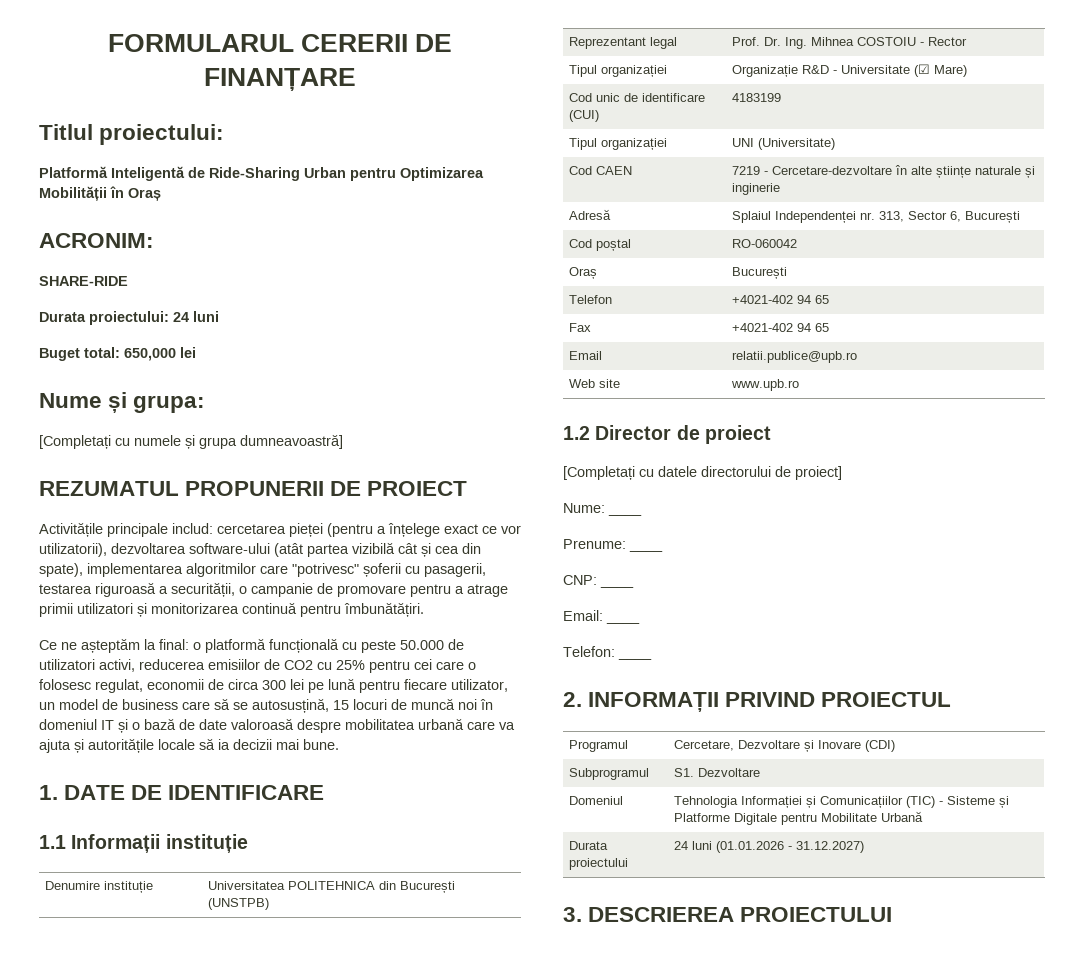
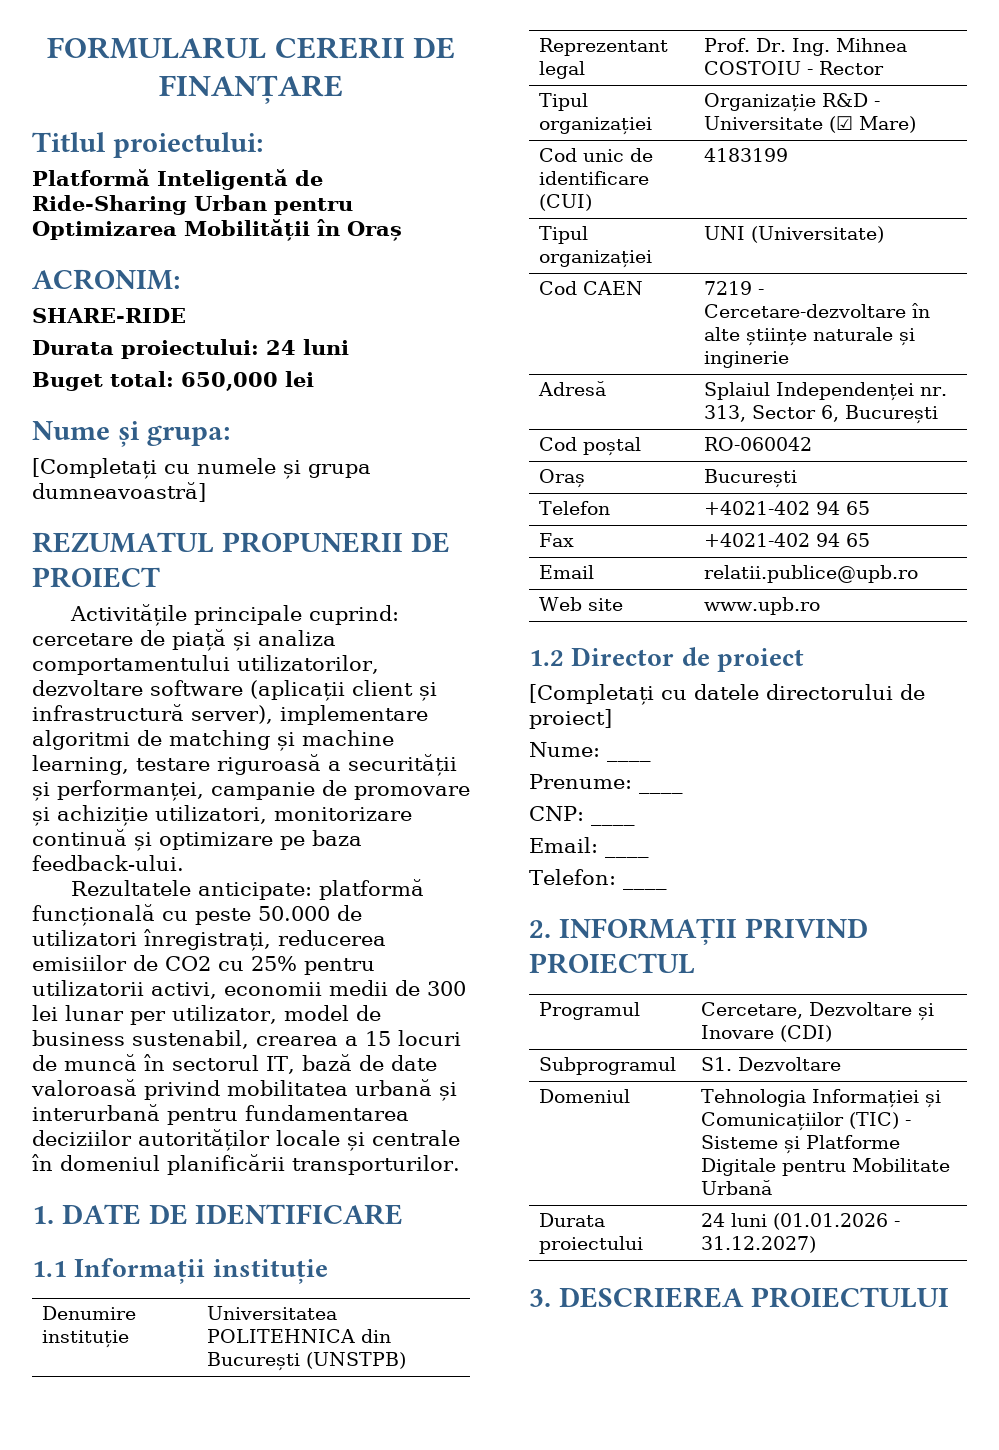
- Activitățile principale includ: cercetarea pieței (pentru a înțelege exact ce vor utilizatorii), dezvoltarea software-ului (atât partea vizibilă cât și cea din spate), implementarea algoritmilor care "potrivesc" șoferii cu pasagerii, testarea riguroasă a securității, o campanie de promovare pentru a atrage primii utilizatori și monitorizarea continuă pentru îmbunătățiri.
- Ce ne așteptăm la final: o platformă funcțională cu peste 50.000 de utilizatori activi, reducerea emisiilor de CO2 cu 25% pentru cei care o folosesc regulat, economii de circa 300 lei pe lună pentru fiecare utilizator, un model de business care să se autosusțină, 15 locuri de muncă noi în domeniul IT și o bază de date valoroasă despre mobilitatea urbană care va ajuta și autoritățile locale să ia decizii mai bune.
+ Activitățile principale cuprind: cercetare de piață și analiza comportamentului utilizatorilor, dezvoltare software (aplicații client și infrastructură server), implementare algoritmi de matching și machine learning, testare riguroasă a securității și performanței, campanie de promovare și achiziție utilizatori, monitorizare continuă și optimizare pe baza feedback-ului.
+ Rezultatele anticipate: platformă funcțională cu peste 50.000 de utilizatori înregistrați, reducerea emisiilor de CO2 cu 25% pentru utilizatorii activi, economii medii de 300 lei lunar per utilizator, model de business sustenabil, crearea a 15 locuri de muncă în sectorul IT, bază de date valoroasă privind mobilitatea urbană și interurbană pentru fundamentarea deciziilor autorităților locale și centrale în domeniul planificării transporturilor.

